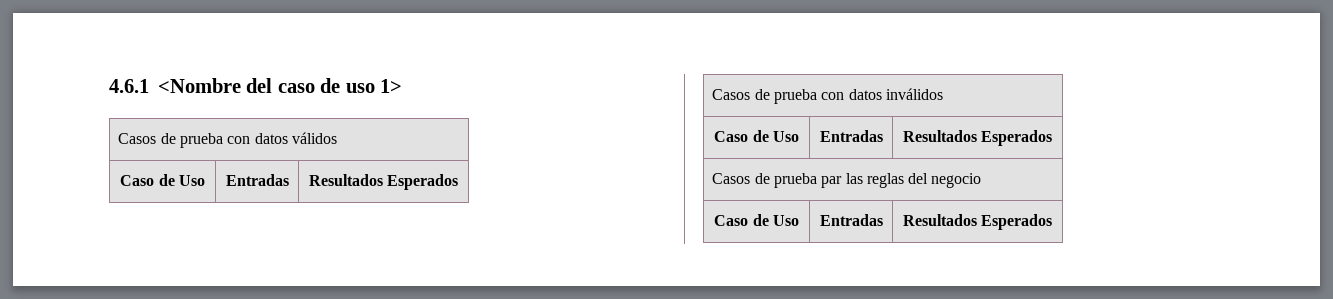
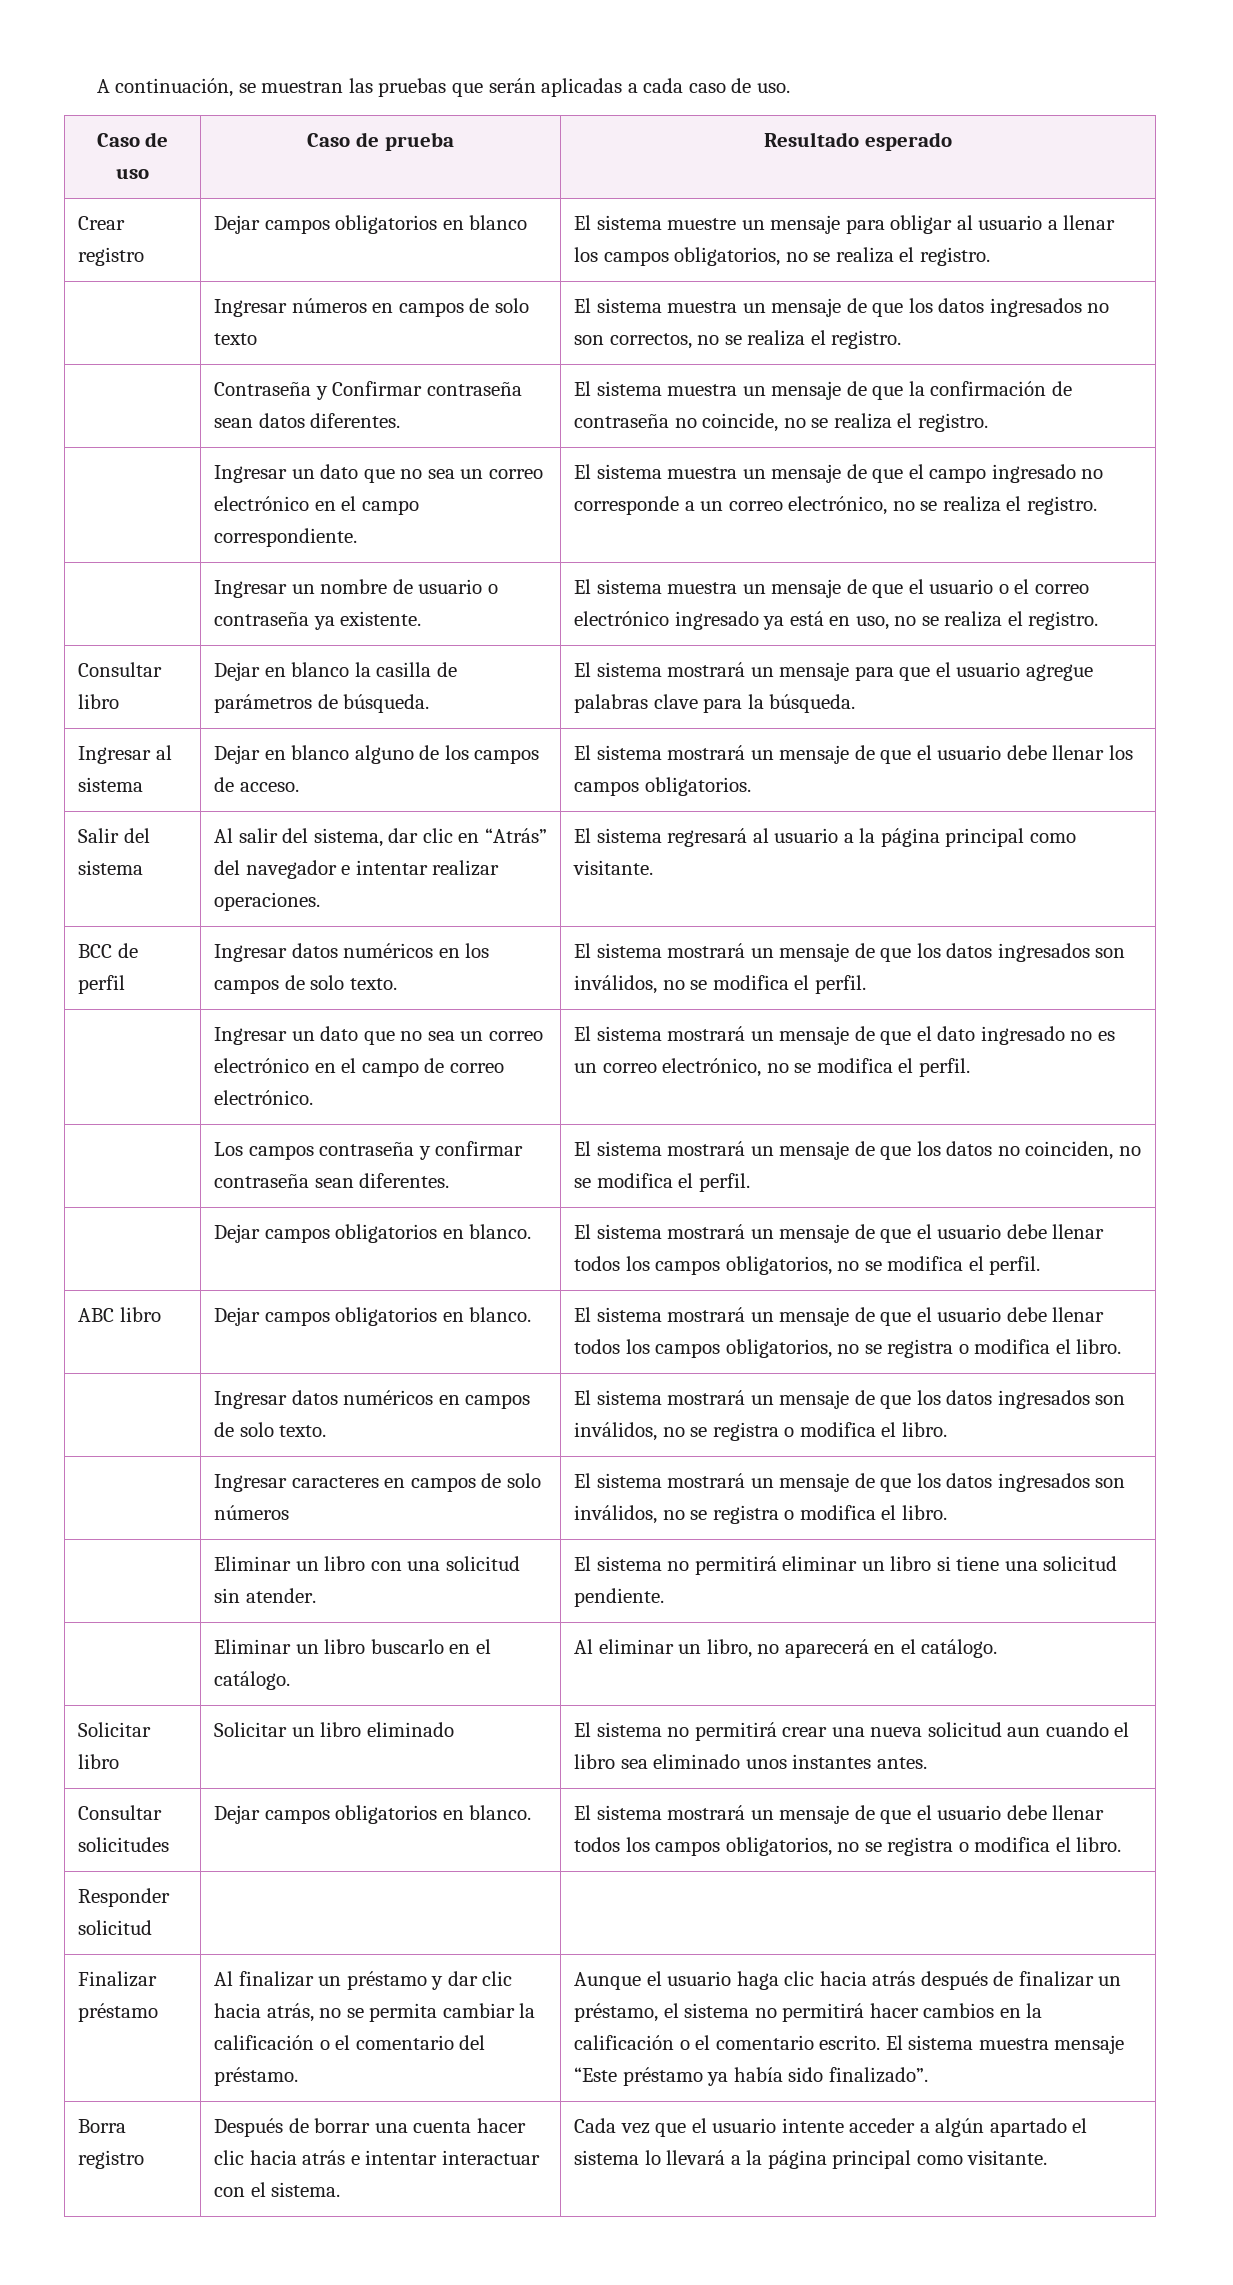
- 4.6.1 <Nombre del caso de uso 1>
- Casos de prueba con datos válidos
- Caso de Uso | Entradas | Resultados Esperados
- Casos de prueba con datos inválidos
- Caso de Uso | Entradas | Resultados Esperados
- Casos de prueba par las reglas del negocio
- Caso de Uso | Entradas | Resultados Esperados
+ A continuación, se muestran las pruebas que serán aplicadas a cada caso de uso.
+ Caso de uso | Caso de prueba | Resultado esperado
+ Crear registro | Dejar campos obligatorios en blanco | El sistema muestre un mensaje para obligar al usuario a llenar los campos obligatorios, no se realiza el registro.
+ | Ingresar números en campos de solo texto | El sistema muestra un mensaje de que los datos ingresados no son correctos, no se realiza el registro.
+ | Contraseña y Confirmar contraseña sean datos diferentes. | El sistema muestra un mensaje de que la confirmación de contraseña no coincide, no se realiza el registro.
+ | Ingresar un dato que no sea un correo electrónico en el campo correspondiente. | El sistema muestra un mensaje de que el campo ingresado no corresponde a un correo electrónico, no se realiza el registro.
+ | Ingresar un nombre de usuario o contraseña ya existente. | El sistema muestra un mensaje de que el usuario o el correo electrónico ingresado ya está en uso, no se realiza el registro.
+ Consultar libro | Dejar en blanco la casilla de parámetros de búsqueda. | El sistema mostrará un mensaje para que el usuario agregue palabras clave para la búsqueda.
+ Ingresar al sistema | Dejar en blanco alguno de los campos de acceso. | El sistema mostrará un mensaje de que el usuario debe llenar los campos obligatorios.
+ Salir del sistema | Al salir del sistema, dar clic en “Atrás” del navegador e intentar realizar operaciones. | El sistema regresará al usuario a la página principal como visitante.
+ BCC de perfil | Ingresar datos numéricos en los campos de solo texto. | El sistema mostrará un mensaje de que los datos ingresados son inválidos, no se modifica el perfil.
+ | Ingresar un dato que no sea un correo electrónico en el campo de correo electrónico. | El sistema mostrará un mensaje de que el dato ingresado no es un correo electrónico, no se modifica el perfil.
+ | Los campos contraseña y confirmar contraseña sean diferentes. | El sistema mostrará un mensaje de que los datos no coinciden, no se modifica el perfil.
+ | Dejar campos obligatorios en blanco. | El sistema mostrará un mensaje de que el usuario debe llenar todos los campos obligatorios, no se modifica el perfil.
+ ABC libro | Dejar campos obligatorios en blanco. | El sistema mostrará un mensaje de que el usuario debe llenar todos los campos obligatorios, no se registra o modifica el libro.
+ | Ingresar datos numéricos en campos de solo texto. | El sistema mostrará un mensaje de que los datos ingresados son inválidos, no se registra o modifica el libro.
+ | Ingresar caracteres en campos de solo números | El sistema mostrará un mensaje de que los datos ingresados son inválidos, no se registra o modifica el libro.
+ | Eliminar un libro con una solicitud sin atender. | El sistema no permitirá eliminar un libro si tiene una solicitud pendiente.
+ | Eliminar un libro buscarlo en el catálogo. | Al eliminar un libro, no aparecerá en el catálogo.
+ Solicitar libro | Solicitar un libro eliminado | El sistema no permitirá crear una nueva solicitud aun cuando el libro sea eliminado unos instantes antes.
+ Consultar solicitudes | Dejar campos obligatorios en blanco. | El sistema mostrará un mensaje de que el usuario debe llenar todos los campos obligatorios, no se registra o modifica el libro.
+ Responder solicitud | |
+ Finalizar préstamo | Al finalizar un préstamo y dar clic hacia atrás, no se permita cambiar la calificación o el comentario del préstamo. | Aunque el usuario haga clic hacia atrás después de finalizar un préstamo, el sistema no permitirá hacer cambios en la calificación o el comentario escrito. El sistema muestra mensaje “Este préstamo ya había sido finalizado”.
+ Borra registro | Después de borrar una cuenta hacer clic hacia atrás e intentar interactuar con el sistema. | Cada vez que el usuario intente acceder a algún apartado el sistema lo llevará a la página principal como visitante.

